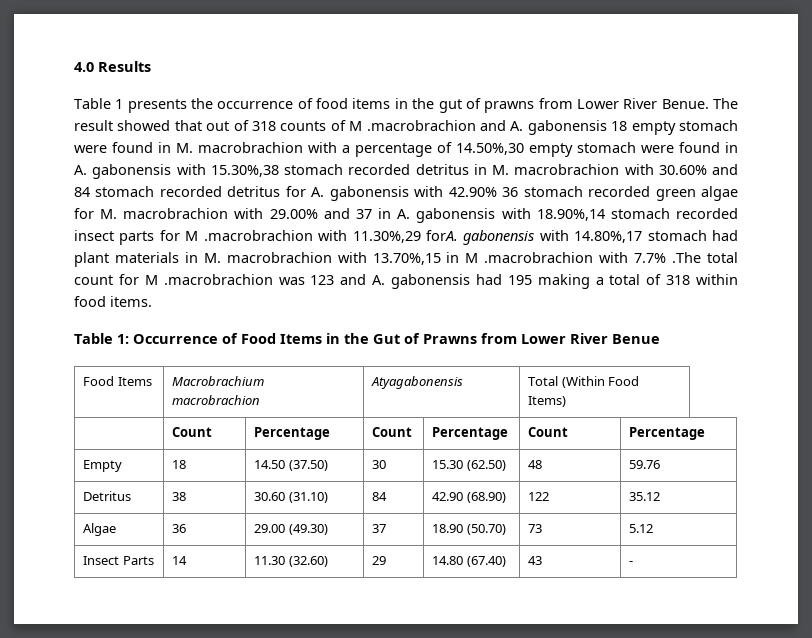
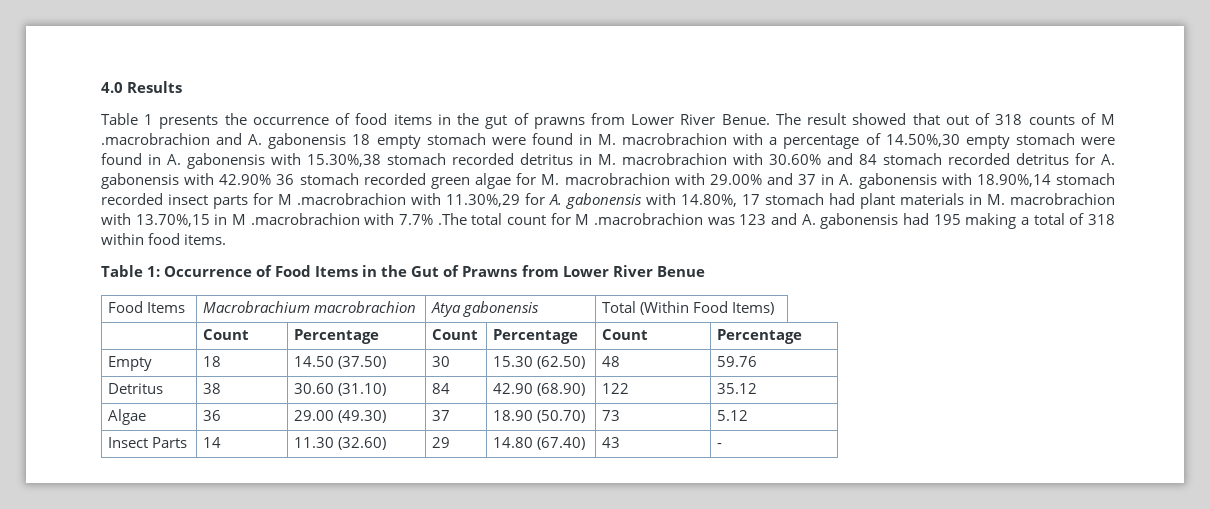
- The result showed that out of 318 counts of M .macrobrachion and A. gabonensis 18 empty stomach were found in M. macrobrachion with a percentage of 14.50%,30 empty stomach were found in A. gabonensis with 15.30%,38 stomach recorded detritus in M. macrobrachion with 30.60% and 84 stomach recorded detritus for A. gabonensis with 42.90% 36 stomach recorded green algae for M. macrobrachion with 29.00% and 37 in A. gabonensis with 18.90%,14 stomach recorded insect parts for M .macrobrachion with 11.30%,29 forA. gabonensis with 14.80%,17 stomach had plant materials in M. macrobrachion with 13.70%,15 in M .macrobrachion with 7.7% .The total count for M .macrobrachion was 123 and A. gabonensis had 195 making a total of 318 within food items.
+ The result showed that out of 318 counts of M .macrobrachion and A. gabonensis 18 empty stomach were found in M. macrobrachion with a percentage of 14.50%,30 empty stomach were found in A. gabonensis with 15.30%,38 stomach recorded detritus in M. macrobrachion with 30.60% and 84 stomach recorded detritus for A. gabonensis with 42.90% 36 stomach recorded green algae for M. macrobrachion with 29.00% and 37 in A. gabonensis with 18.90%,14 stomach recorded insect parts for M .macrobrachion with 11.30%,29 for A. gabonensis with 14.80%, 17 stomach had plant materials in M. macrobrachion with 13.70%,15 in M .macrobrachion with 7.7% .The total count for M .macrobrachion was 123 and A. gabonensis had 195 making a total of 318 within food items.
- Food Items | Macrobrachium macrobrachion | Atyagabonensis | Total (Within Food Items)
+ Food Items | Macrobrachium macrobrachion | Atya gabonensis | Total (Within Food Items)

